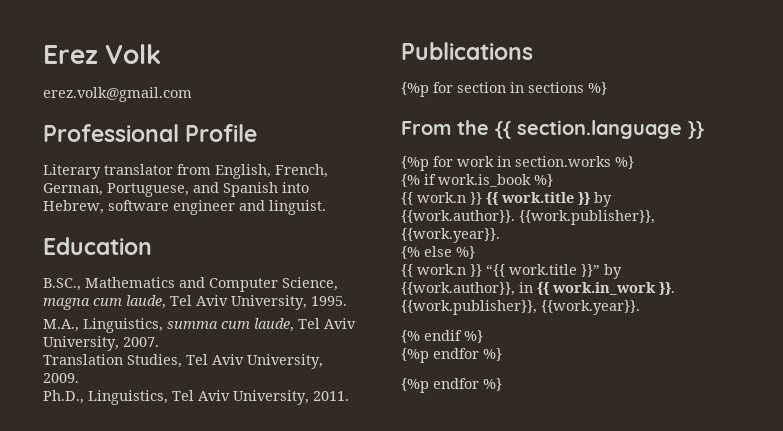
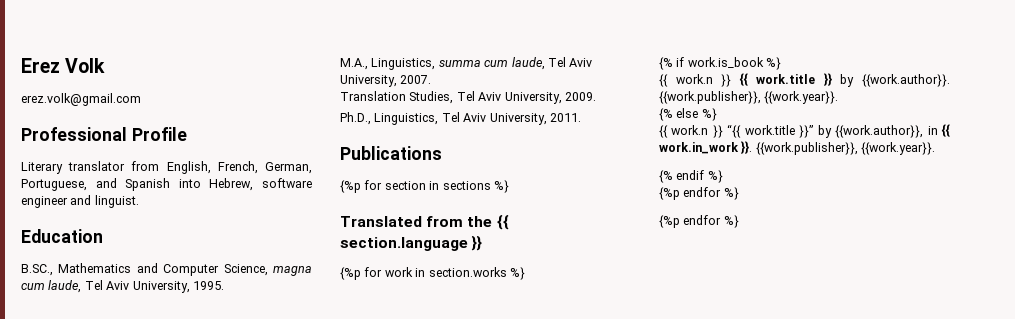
- From the {{ section.language }}
+ Translated from the {{ section.language }}

